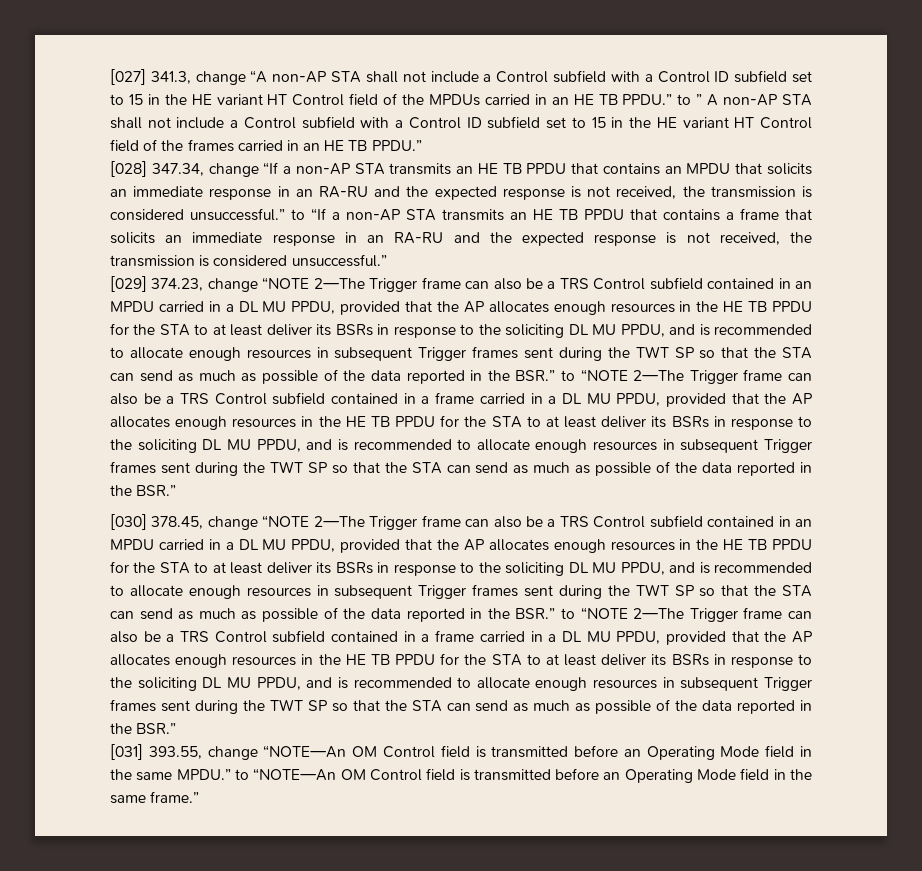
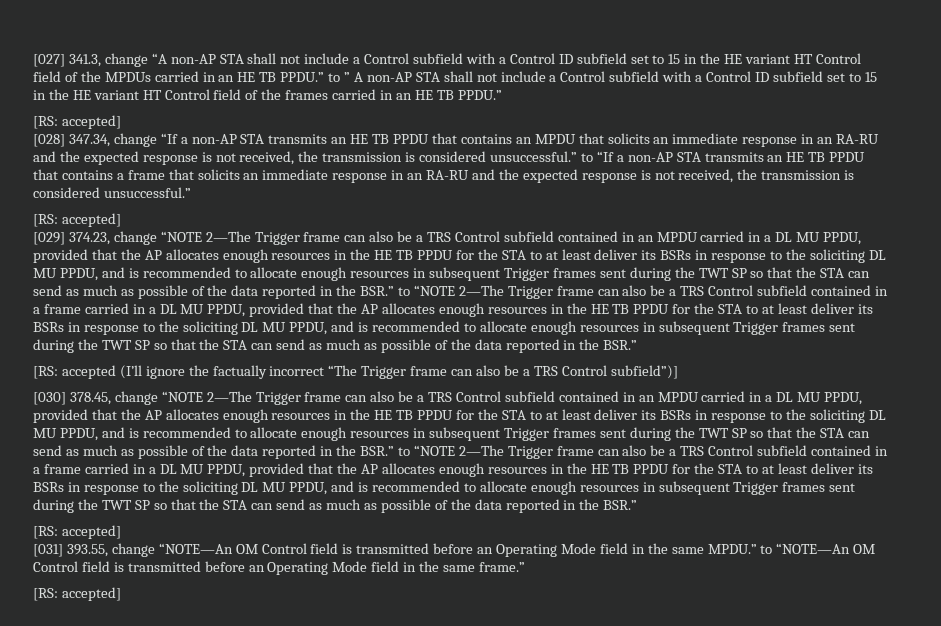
  [027] 341.3, change “A non-AP STA shall not include a Control subfield with a Control ID subfield set to 15 in the HE variant HT Control field of the MPDUs carried in an HE TB PPDU.” to ” A non-AP STA shall not include a Control subfield with a Control ID subfield set to 15 in the HE variant HT Control field of the frames carried in an HE TB PPDU.”
+ [RS: accepted]
  [028] 347.34, change “If a non-AP STA transmits an HE TB PPDU that contains an MPDU that solicits an immediate response in an RA-RU and the expected response is not received, the transmission is considered unsuccessful.” to “If a non-AP STA transmits an HE TB PPDU that contains a frame that solicits an immediate response in an RA-RU and the expected response is not received, the transmission is considered unsuccessful.”
+ [RS: accepted]
+ [RS: accepted (I’ll ignore the factually incorrect “The Trigger frame can also be a TRS Control subfield”)]
  [030] 378.45, change “NOTE 2—The Trigger frame can also be a TRS Control subfield contained in an MPDU carried in a DL MU PPDU, provided that the AP allocates enough resources in the HE TB PPDU for the STA to at least deliver its BSRs in response to the soliciting DL MU PPDU, and is recommended to allocate enough resources in subsequent Trigger frames sent during the TWT SP so that the STA can send as much as possible of the data reported in the BSR.” to “NOTE 2—The Trigger frame can also be a TRS Control subfield contained in a frame carried in a DL MU PPDU, provided that the AP allocates enough resources in the HE TB PPDU for the STA to at least deliver its BSRs in response to the soliciting DL MU PPDU, and is recommended to allocate enough resources in subsequent Trigger frames sent during the TWT SP so that the STA can send as much as possible of the data reported in the BSR.”
+ [RS: accepted]
  [031] 393.55, change “NOTE—An OM Control field is transmitted before an Operating Mode field in the same MPDU.” to “NOTE—An OM Control field is transmitted before an Operating Mode field in the same frame.”
+ [RS: accepted]

